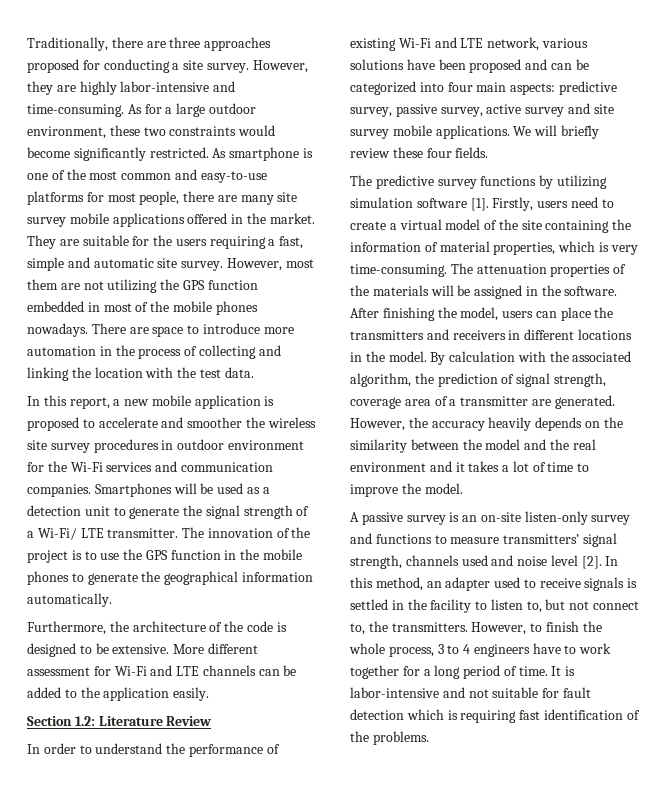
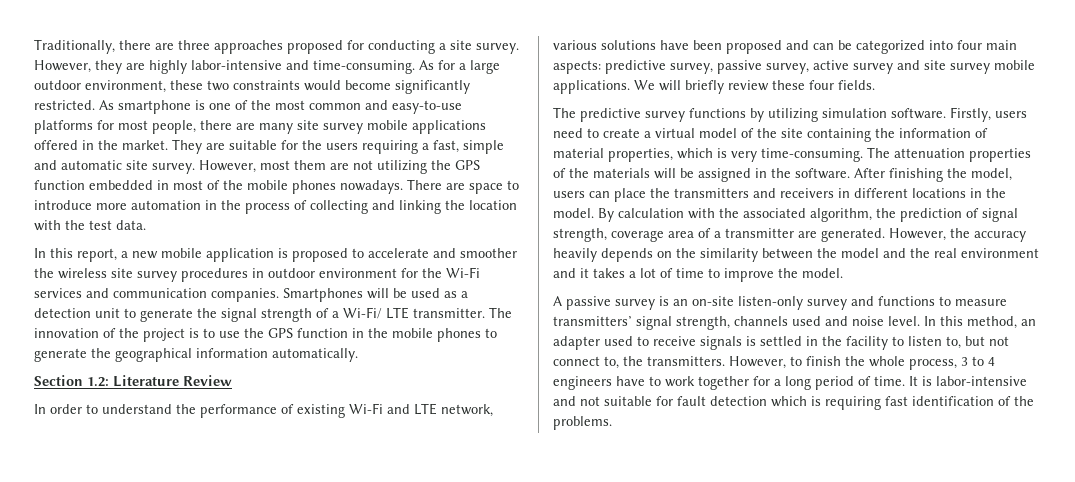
- Furthermore, the architecture of the code is designed to be extensive. More different assessment for Wi-Fi and LTE channels can be added to the application easily.
- The predictive survey functions by utilizing simulation software [1].
+ The predictive survey functions by utilizing simulation software.
- A passive survey is an on-site listen-only survey and functions to measure transmitters’ signal strength, channels used and noise level [2].
+ A passive survey is an on-site listen-only survey and functions to measure transmitters’ signal strength, channels used and noise level.

